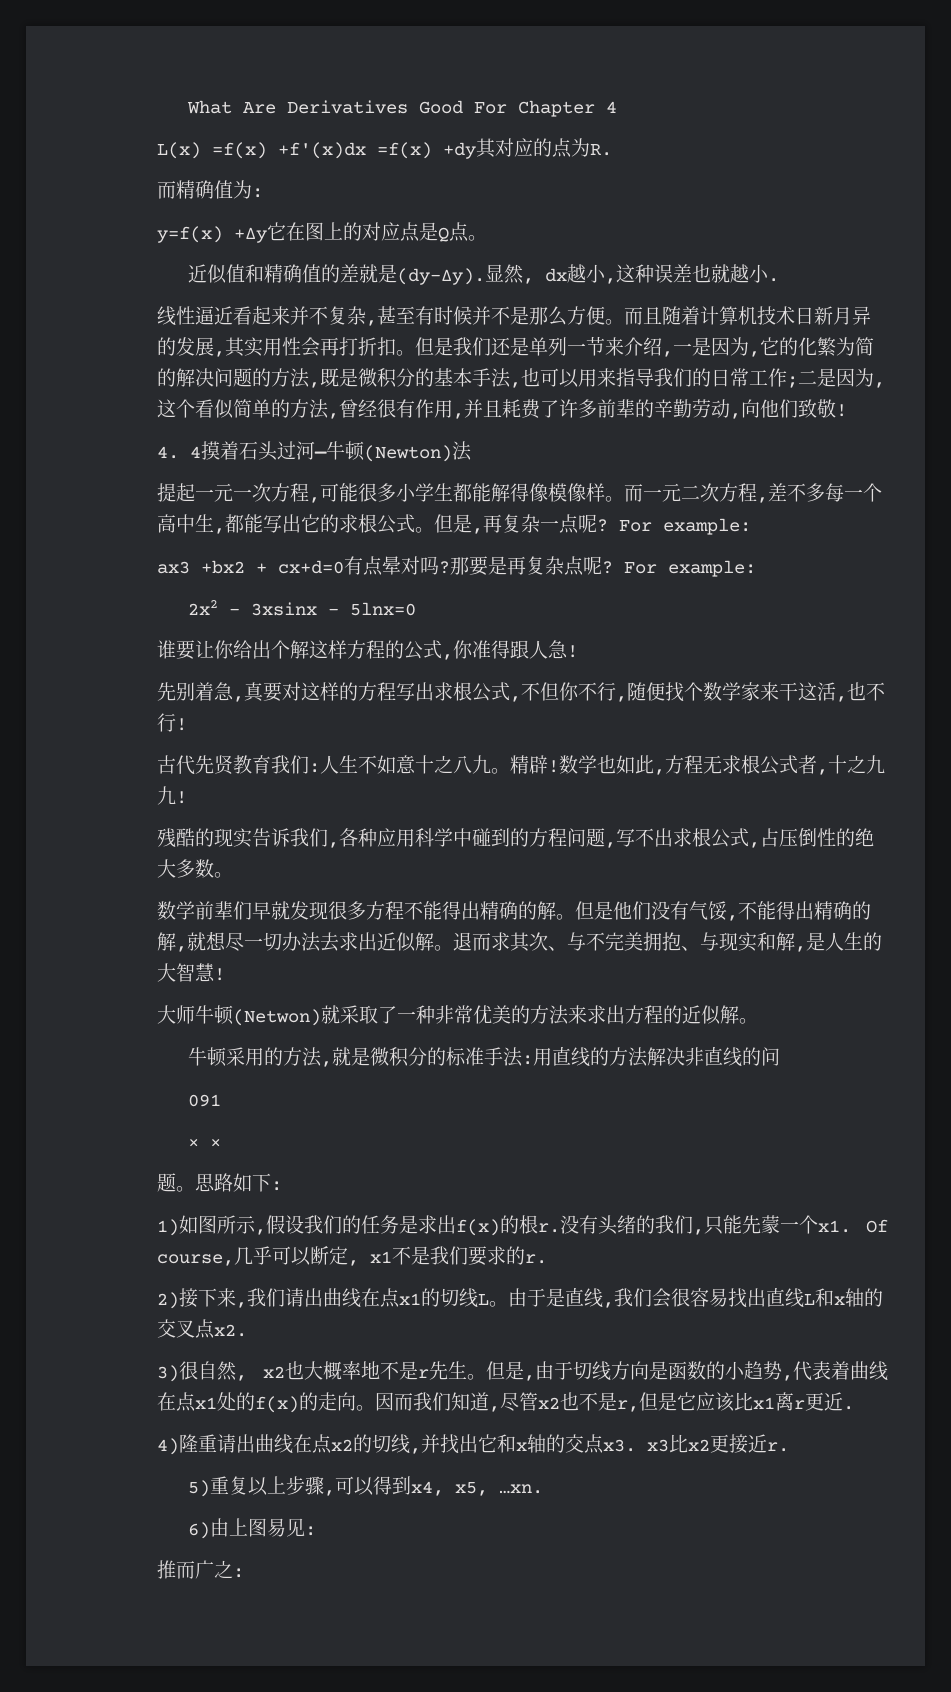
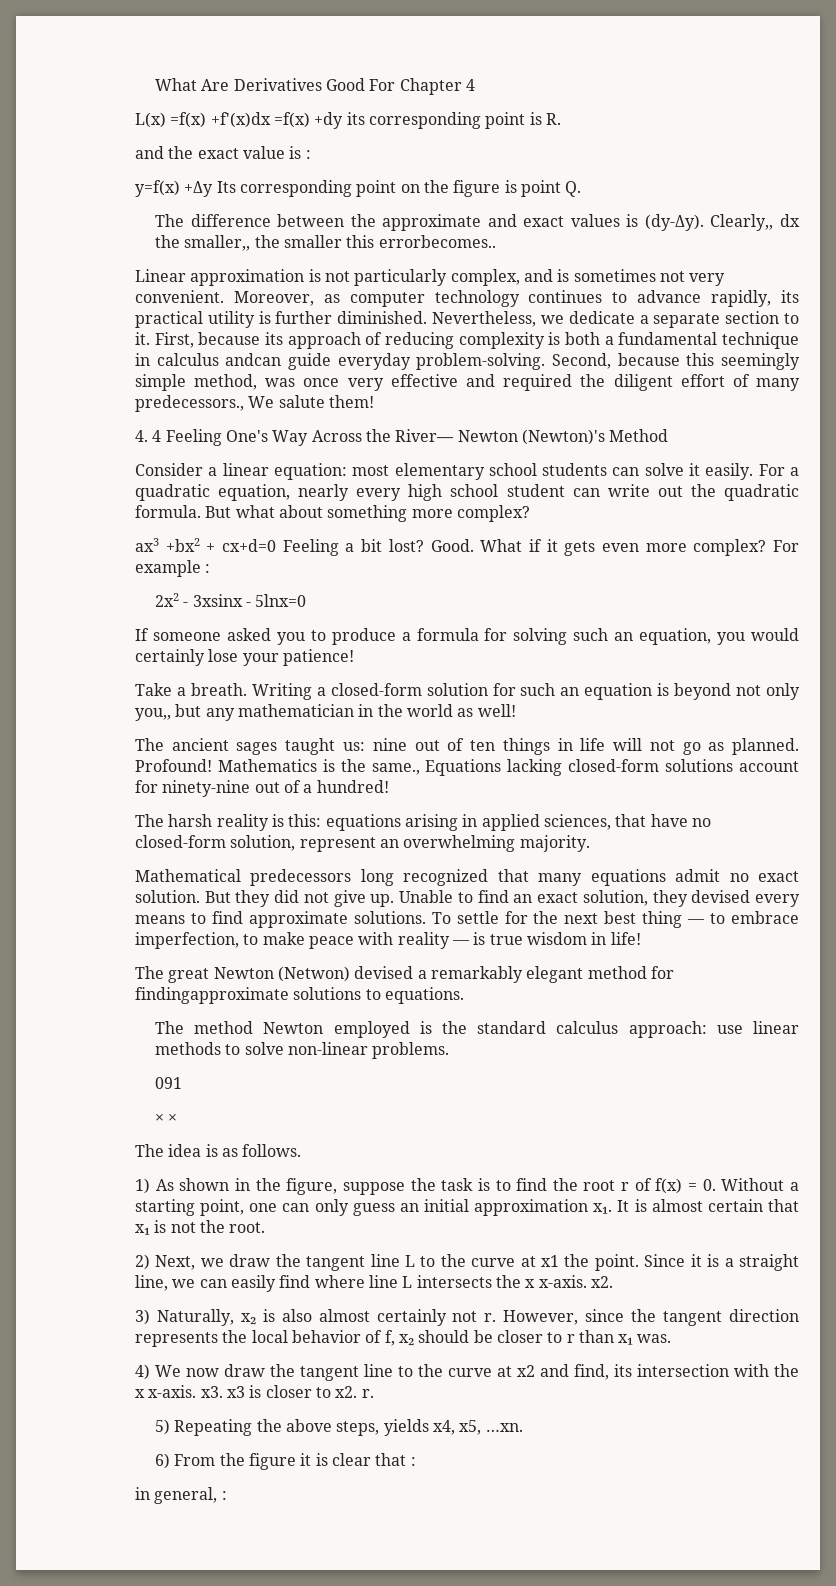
- L(x) =f(x) +f'(x)dx =f(x) +dy其对应的点为R.
- 而精确值为:
- y=f(x) +Δy它在图上的对应点是Q点。
- 近似值和精确值的差就是(dy-Δy).显然, dx越小,这种误差也就越小.
- 线性逼近看起来并不复杂,甚至有时候并不是那么方便。而且随着计算机技术日新月异的发展,其实用性会再打折扣。但是我们还是单列一节来介绍,一是因为,它的化繁为简的解决问题的方法,既是微积分的基本手法,也可以用来指导我们的日常工作;二是因为,这个看似简单的方法,曾经很有作用,并且耗费了许多前辈的辛勤劳动,向他们致敬!
- 4. 4摸着石头过河—牛顿(Newton)法
- 提起一元一次方程,可能很多小学生都能解得像模像样。而一元二次方程,差不多每一个高中生,都能写出它的求根公式。但是,再复杂一点呢? For example:
- ax3 +bx2 + cx+d=0有点晕对吗?那要是再复杂点呢? For example:
+ L(x) =f(x) +f'(x)dx =f(x) +dy its corresponding point is R.
+ and the exact value is :
+ y=f(x) +Δy Its corresponding point on the figure is point Q.
+ The difference between the approximate and exact values is (dy-Δy). Clearly,, dx the smaller,, the smaller this errorbecomes..
+ Linear approximation is not particularly complex, and is sometimes not very convenient. Moreover, as computer technology continues to advance rapidly, its practical utility is further diminished. Nevertheless, we dedicate a separate section to it. First, because its approach of reducing complexity is both a fundamental technique in calculus andcan guide everyday problem-solving. Second, because this seemingly simple method, was once very effective and required the diligent effort of many predecessors., We salute them!
+ 4. 4 Feeling One's Way Across the River— Newton (Newton)'s Method
+ Consider a linear equation: most elementary school students can solve it easily. For a quadratic equation, nearly every high school student can write out the quadratic formula. But what about something more complex?
+ ax3 +bx2 + cx+d=0 Feeling a bit lost? Good. What if it gets even more complex? For example :
- 谁要让你给出个解这样方程的公式,你准得跟人急!
- 先别着急,真要对这样的方程写出求根公式,不但你不行,随便找个数学家来干这活,也不行!
- 古代先贤教育我们:人生不如意十之八九。精辟!数学也如此,方程无求根公式者,十之九九!
- 残酷的现实告诉我们,各种应用科学中碰到的方程问题,写不出求根公式,占压倒性的绝大多数。
- 数学前辈们早就发现很多方程不能得出精确的解。但是他们没有气馁,不能得出精确的解,就想尽一切办法去求出近似解。退而求其次、与不完美拥抱、与现实和解,是人生的大智慧!
- 大师牛顿(Netwon)就采取了一种非常优美的方法来求出方程的近似解。
- 牛顿采用的方法,就是微积分的标准手法:用直线的方法解决非直线的问
+ If someone asked you to produce a formula for solving such an equation, you would certainly lose your patience!
+ Take a breath. Writing a closed-form solution for such an equation is beyond not only you,, but any mathematician in the world as well!
+ The ancient sages taught us: nine out of ten things in life will not go as planned. Profound! Mathematics is the same., Equations lacking closed-form solutions account for ninety-nine out of a hundred!
+ The harsh reality is this: equations arising in applied sciences, that have no closed-form solution, represent an overwhelming majority.
+ Mathematical predecessors long recognized that many equations admit no exact solution. But they did not give up. Unable to find an exact solution, they devised every means to find approximate solutions. To settle for the next best thing — to embrace imperfection, to make peace with reality — is true wisdom in life!
+ The great Newton (Netwon) devised a remarkably elegant method for findingapproximate solutions to equations.
+ The method Newton employed is the standard calculus approach: use linear methods to solve non-linear problems.
  091
  × ×
- 题。思路如下:
- 1)如图所示,假设我们的任务是求出f(x)的根r.没有头绪的我们,只能先蒙一个x1. Of course,几乎可以断定, x1不是我们要求的r.
- 2)接下来,我们请出曲线在点x1的切线L。由于是直线,我们会很容易找出直线L和x轴的交叉点x2.
- 3)很自然, x2也大概率地不是r先生。但是,由于切线方向是函数的小趋势,代表着曲线在点x1处的f(x)的走向。因而我们知道,尽管x2也不是r,但是它应该比x1离r更近.
- 4)隆重请出曲线在点x2的切线,并找出它和x轴的交点x3. x3比x2更接近r.
- 5)重复以上步骤,可以得到x4, x5, …xn.
- 6)由上图易见:
- 推而广之:
+ The idea is as follows.
+ 1) As shown in the figure, suppose the task is to find the root r of f(x) = 0. Without a starting point, one can only guess an initial approximation x₁. It is almost certain that x₁ is not the root.
+ 2) Next, we draw the tangent line L to the curve at x1 the point. Since it is a straight line, we can easily find where line L intersects the x x-axis. x2.
+ 3) Naturally, x₂ is also almost certainly not r. However, since the tangent direction represents the local behavior of f, x₂ should be closer to r than x₁ was.
+ 4) We now draw the tangent line to the curve at x2 and find, its intersection with the x x-axis. x3. x3 is closer to x2. r.
+ 5) Repeating the above steps, yields x4, x5, …xn.
+ 6) From the figure it is clear that :
+ in general, :

